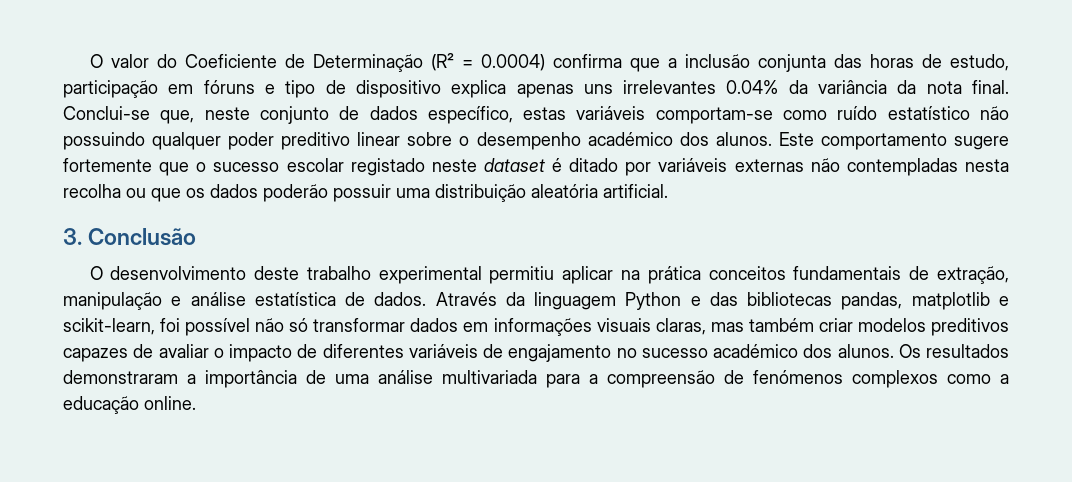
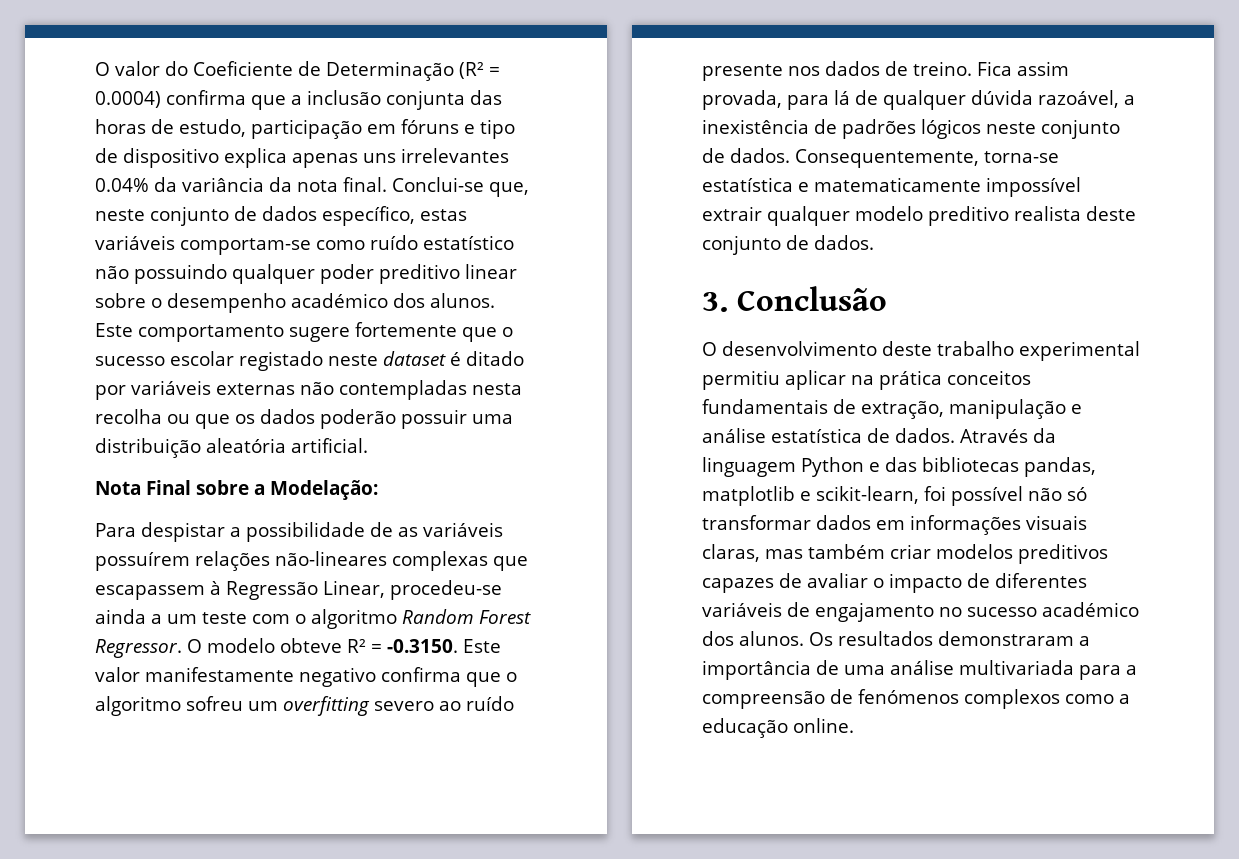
+ Nota Final sobre a Modelação:
+ Para despistar a possibilidade de as variáveis possuírem relações não-lineares complexas que escapassem à Regressão Linear, procedeu-se ainda a um teste com o algoritmo Random Forest Regressor. O modelo obteve R² = -0.3150. Este valor manifestamente negativo confirma que o algoritmo sofreu um overfitting severo ao ruído presente nos dados de treino. Fica assim provada, para lá de qualquer dúvida razoável, a inexistência de padrões lógicos neste conjunto de dados. Consequentemente, torna-se estatística e matematicamente impossível extrair qualquer modelo preditivo realista deste conjunto de dados.

